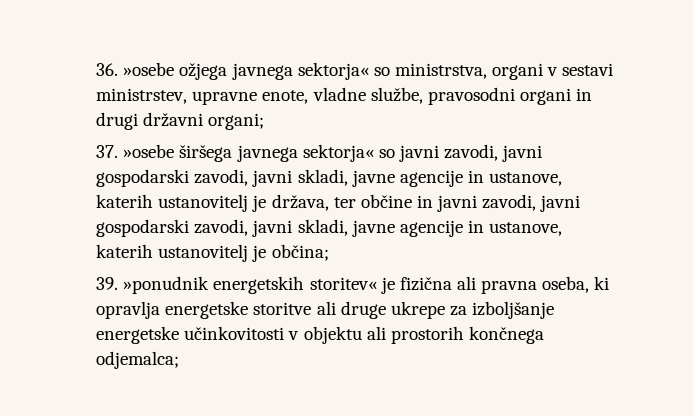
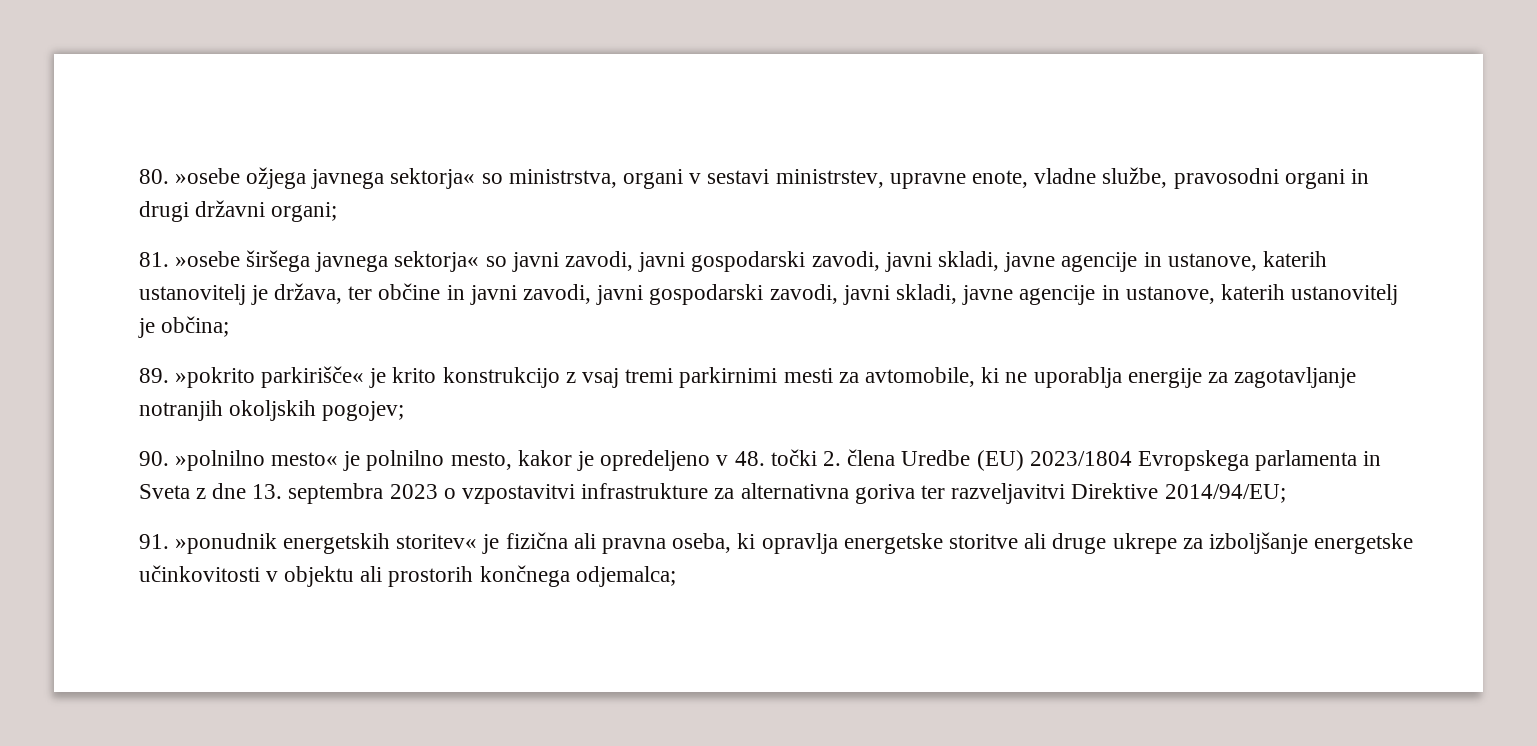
- 36. »osebe ožjega javnega sektorja« so ministrstva, organi v sestavi ministrstev, upravne enote, vladne službe, pravosodni organi in drugi državni organi;
+ 80. »osebe ožjega javnega sektorja« so ministrstva, organi v sestavi ministrstev, upravne enote, vladne službe, pravosodni organi in drugi državni organi;
- 37. »osebe širšega javnega sektorja« so javni zavodi, javni gospodarski zavodi, javni skladi, javne agencije in ustanove, katerih ustanovitelj je država, ter občine in javni zavodi, javni gospodarski zavodi, javni skladi, javne agencije in ustanove, katerih ustanovitelj je občina;
+ 81. »osebe širšega javnega sektorja« so javni zavodi, javni gospodarski zavodi, javni skladi, javne agencije in ustanove, katerih ustanovitelj je država, ter občine in javni zavodi, javni gospodarski zavodi, javni skladi, javne agencije in ustanove, katerih ustanovitelj je občina;
- 39. »ponudnik energetskih storitev« je fizična ali pravna oseba, ki opravlja energetske storitve ali druge ukrepe za izboljšanje energetske učinkovitosti v objektu ali prostorih končnega odjemalca;
+ 89. »pokrito parkirišče« je krito konstrukcijo z vsaj tremi parkirnimi mesti za avtomobile, ki ne uporablja energije za zagotavljanje notranjih okoljskih pogojev;
+ 90. »polnilno mesto« je polnilno mesto, kakor je opredeljeno v 48. točki 2. člena Uredbe (EU) 2023/1804 Evropskega parlamenta in Sveta z dne 13. septembra 2023 o vzpostavitvi infrastrukture za alternativna goriva ter razveljavitvi Direktive 2014/94/EU;
+ 91. »ponudnik energetskih storitev« je fizična ali pravna oseba, ki opravlja energetske storitve ali druge ukrepe za izboljšanje energetske učinkovitosti v objektu ali prostorih končnega odjemalca;

